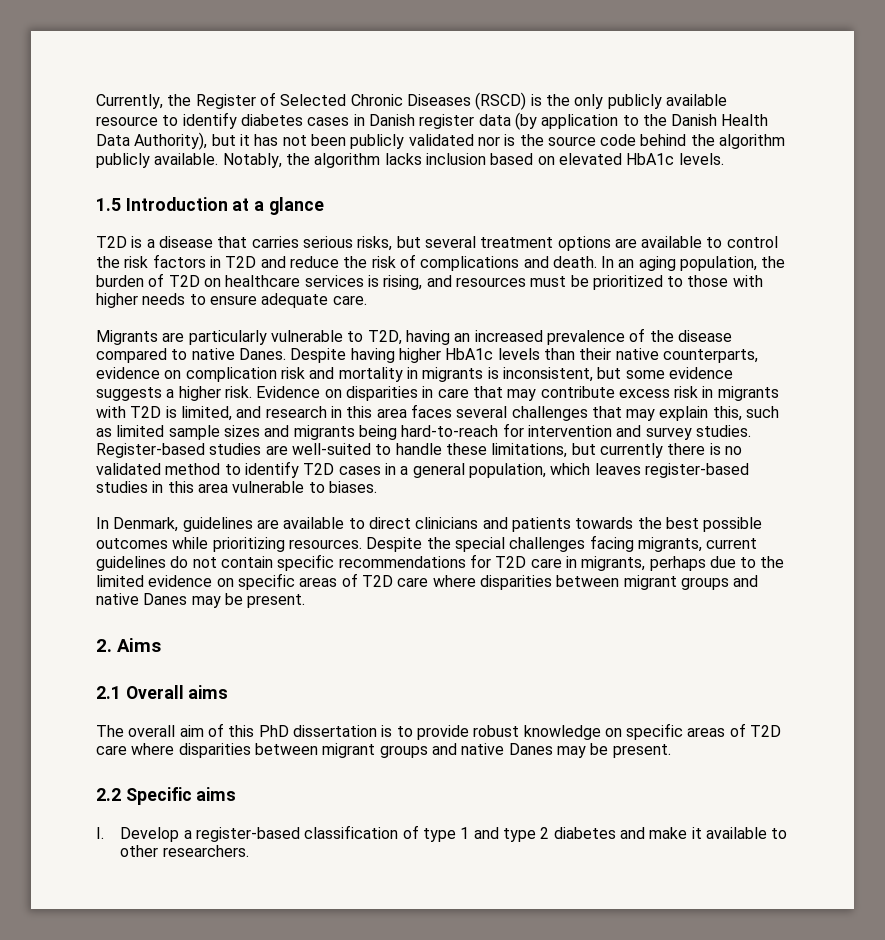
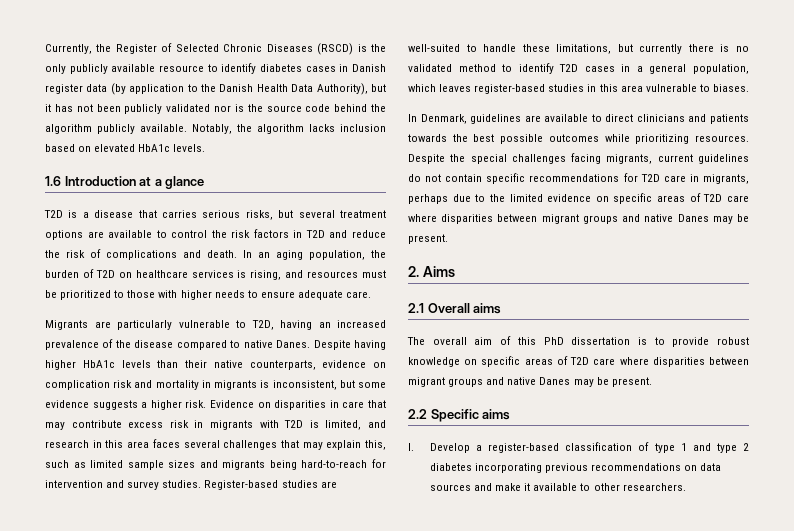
- 1.5 Introduction at a glance
+ 1.6 Introduction at a glance
- I. Develop a register-based classification of type 1 and type 2 diabetes and make it available to other researchers.
+ I. Develop a register-based classification of type 1 and type 2 diabetes incorporating previous recommendations on data sources and make it available to other researchers.

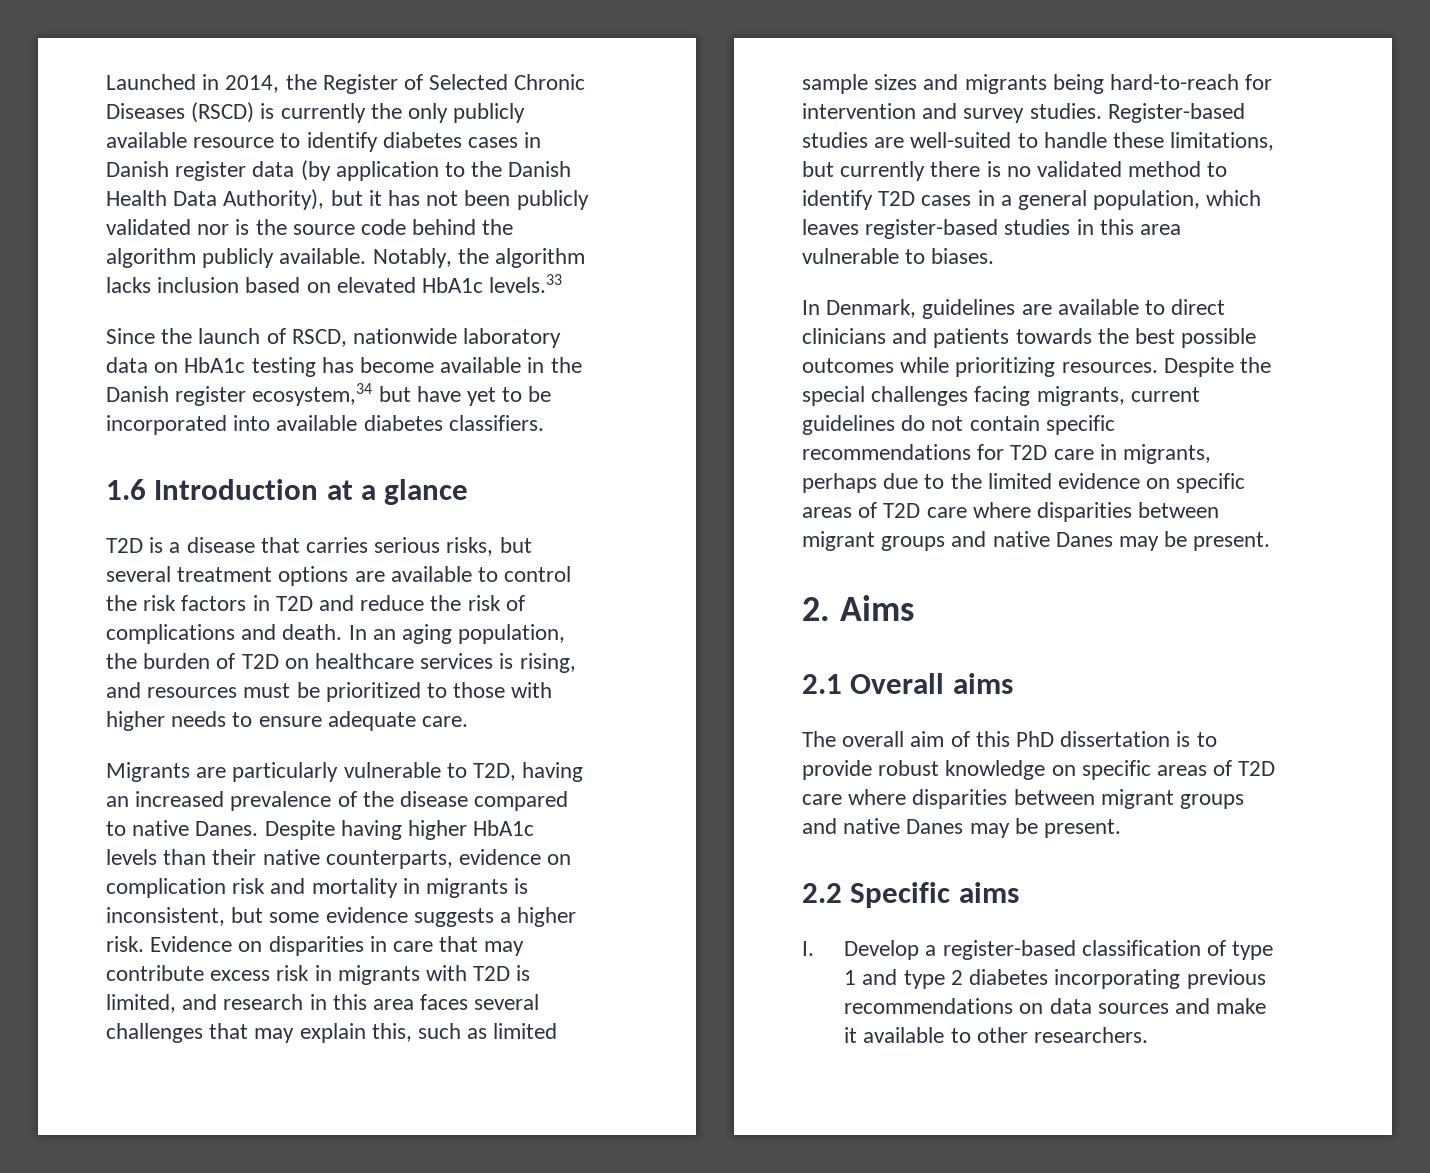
- Currently, the Register of Selected Chronic Diseases (RSCD) is the only publicly available resource to identify diabetes cases in Danish register data (by application to the Danish Health Data Authority), but it has not been publicly validated nor is the source code behind the algorithm publicly available.
+ Launched in 2014, the Register of Selected Chronic Diseases (RSCD) is currently the only publicly available resource to identify diabetes cases in Danish register data (by application to the Danish Health Data Authority), but it has not been publicly validated nor is the source code behind the algorithm publicly available.
- Notably, the algorithm lacks inclusion based on elevated HbA1c levels.
+ Notably, the algorithm lacks inclusion based on elevated HbA1c levels.33
+ Since the launch of RSCD, nationwide laboratory data on HbA1c testing has become available in the Danish register ecosystem,34 but have yet to be incorporated into available diabetes classifiers.

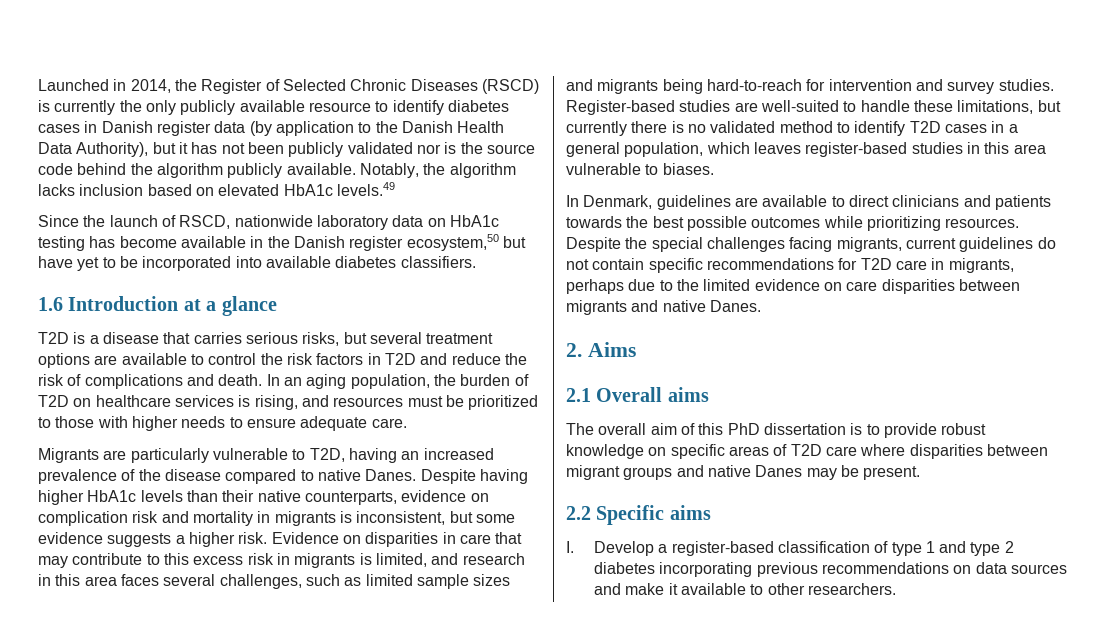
- Notably, the algorithm lacks inclusion based on elevated HbA1c levels.33
+ Notably, the algorithm lacks inclusion based on elevated HbA1c levels.49
- Since the launch of RSCD, nationwide laboratory data on HbA1c testing has become available in the Danish register ecosystem,34 but have yet to be incorporated into available diabetes classifiers.
+ Since the launch of RSCD, nationwide laboratory data on HbA1c testing has become available in the Danish register ecosystem,50 but have yet to be incorporated into available diabetes classifiers.
- Evidence on disparities in care that may contribute excess risk in migrants with T2D is limited, and research in this area faces several challenges that may explain this, such as limited sample sizes and migrants being hard-to-reach for intervention and survey studies.
+ Evidence on disparities in care that may contribute to this excess risk in migrants is limited, and research in this area faces several challenges, such as limited sample sizes and migrants being hard-to-reach for intervention and survey studies.
- Despite the special challenges facing migrants, current guidelines do not contain specific recommendations for T2D care in migrants, perhaps due to the limited evidence on specific areas of T2D care where disparities between migrant groups and native Danes may be present.
+ Despite the special challenges facing migrants, current guidelines do not contain specific recommendations for T2D care in migrants, perhaps due to the limited evidence on care disparities between migrants and native Danes.

